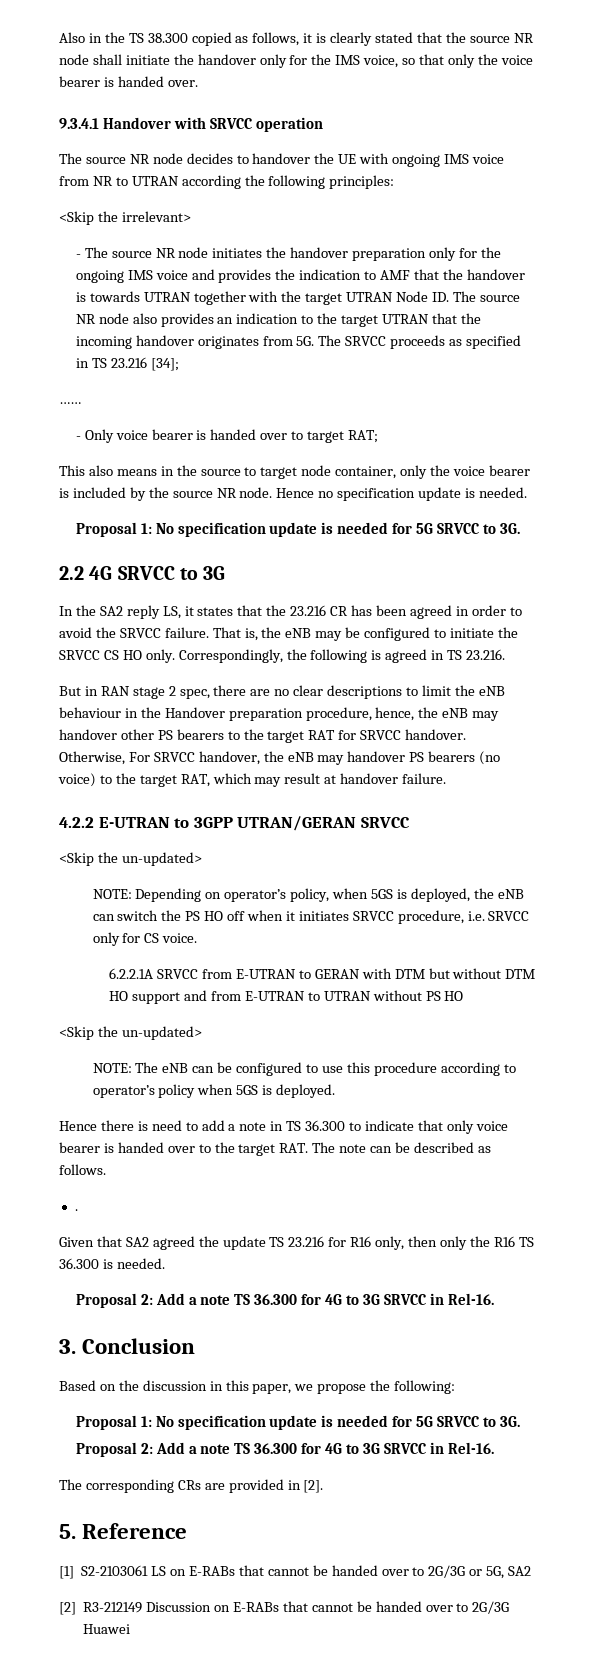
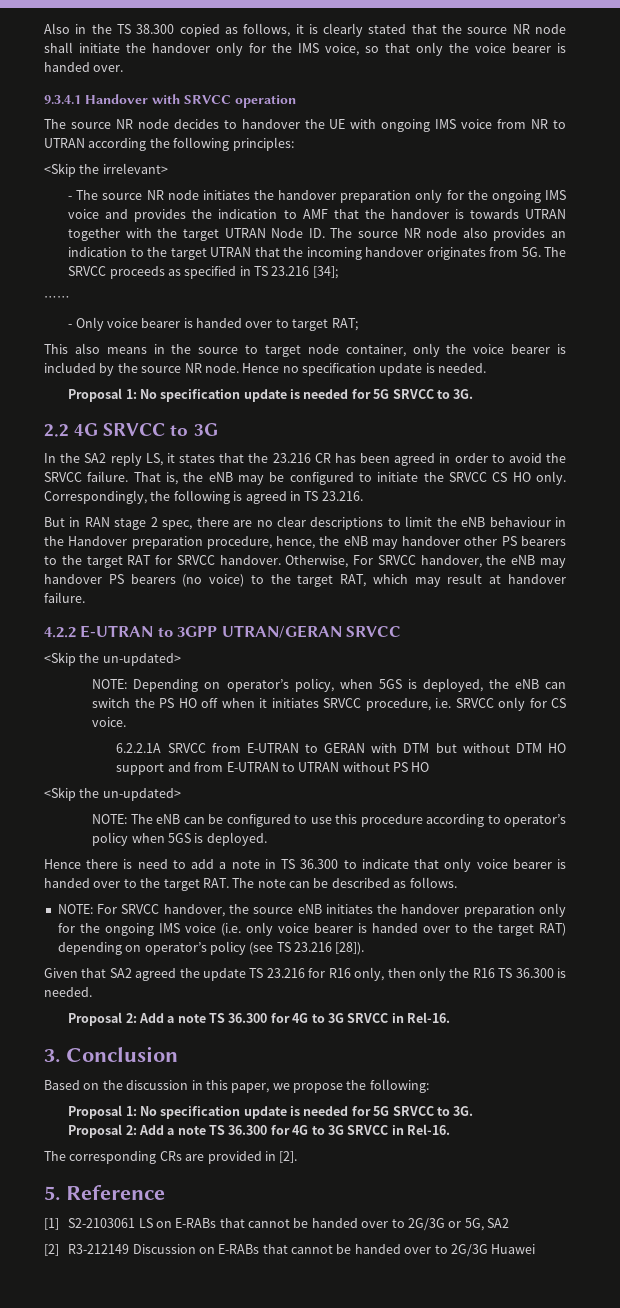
- .
+ NOTE: For SRVCC handover, the source eNB initiates the handover preparation only for the ongoing IMS voice (i.e. only voice bearer is handed over to the target RAT) depending on operator’s policy (see TS 23.216 [28]).

